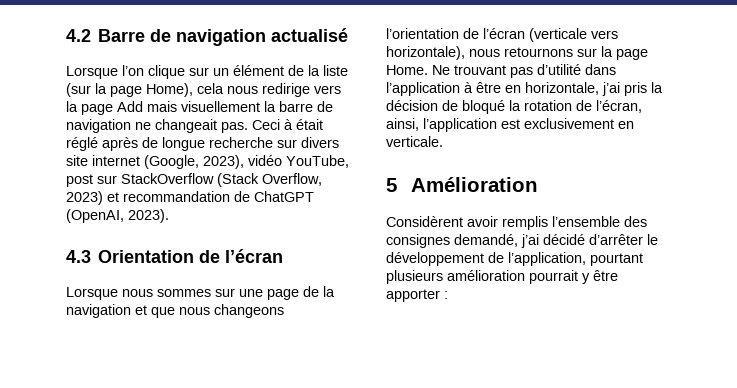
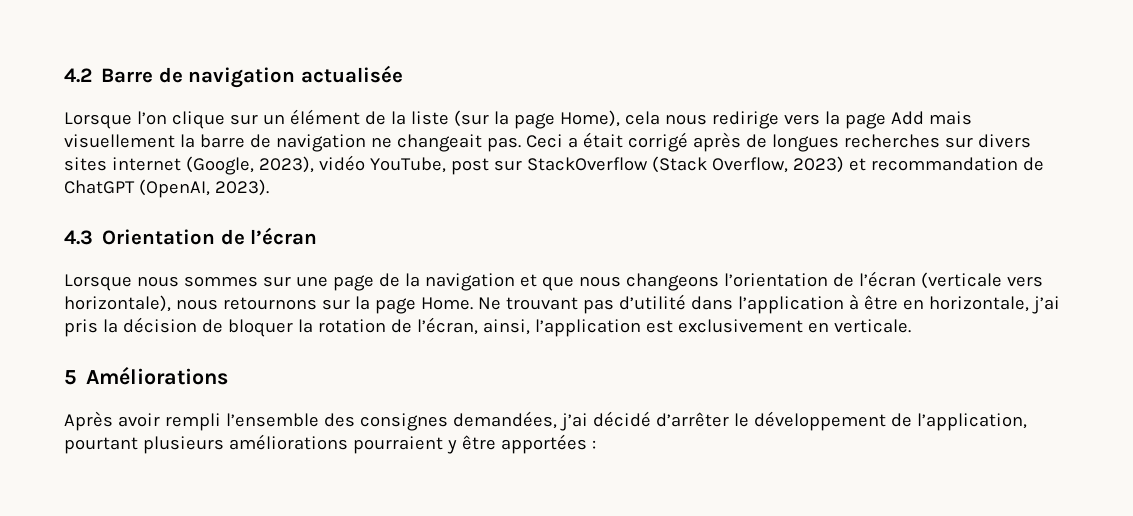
- 4.2 Barre de navigation actualisé
+ 4.2 Barre de navigation actualisée
- Ceci à était réglé après de longue recherche sur divers site internet (Google, 2023), vidéo YouTube, post sur StackOverflow (Stack Overflow, 2023) et recommandation de ChatGPT (OpenAI, 2023).
+ Ceci a était corrigé après de longues recherches sur divers sites internet (Google, 2023), vidéo YouTube, post sur StackOverflow (Stack Overflow, 2023) et recommandation de ChatGPT (OpenAI, 2023).
- Ne trouvant pas d’utilité dans l’application à être en horizontale, j’ai pris la décision de bloqué la rotation de l’écran, ainsi, l’application est exclusivement en verticale.
+ Ne trouvant pas d’utilité dans l’application à être en horizontale, j’ai pris la décision de bloquer la rotation de l’écran, ainsi, l’application est exclusivement en verticale.
- 5 Amélioration
- Considèrent avoir remplis l’ensemble des consignes demandé, j’ai décidé d’arrêter le développement de l’application, pourtant plusieurs amélioration pourrait y être apporter :
+ 5 Améliorations
+ Après avoir rempli l’ensemble des consignes demandées, j’ai décidé d’arrêter le développement de l’application, pourtant plusieurs améliorations pourraient y être apportées :

